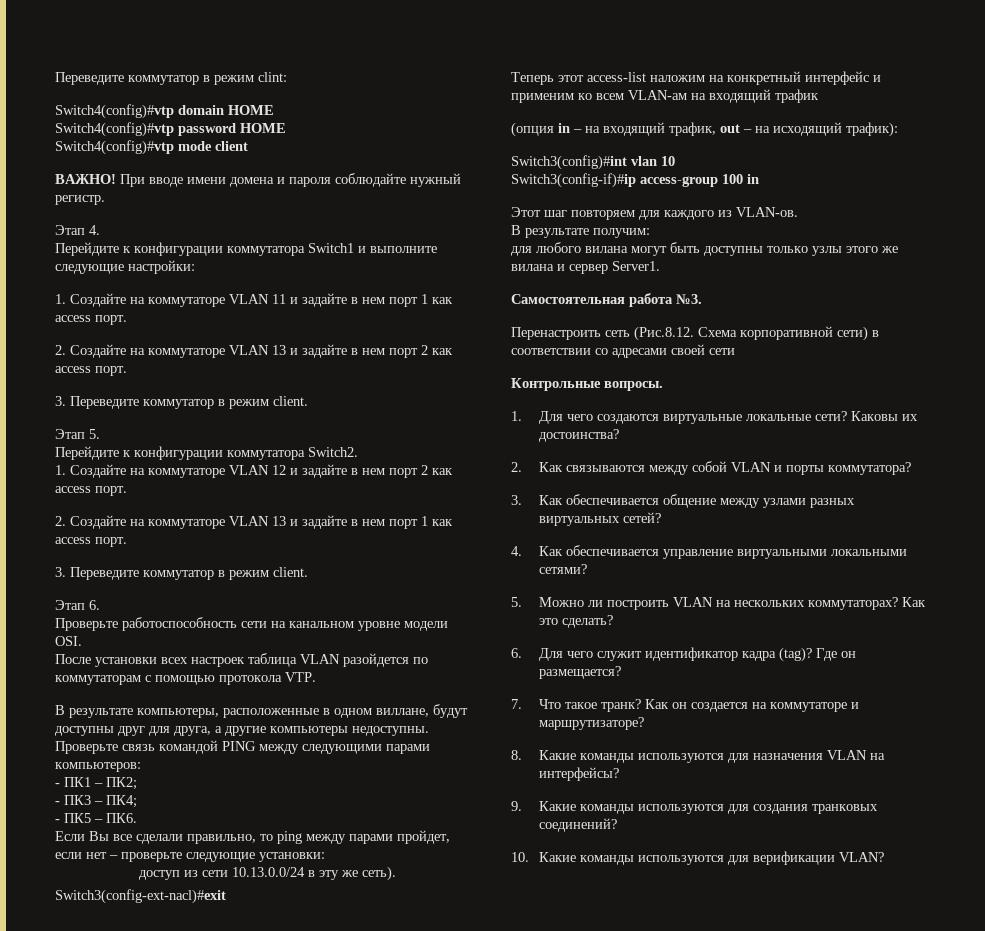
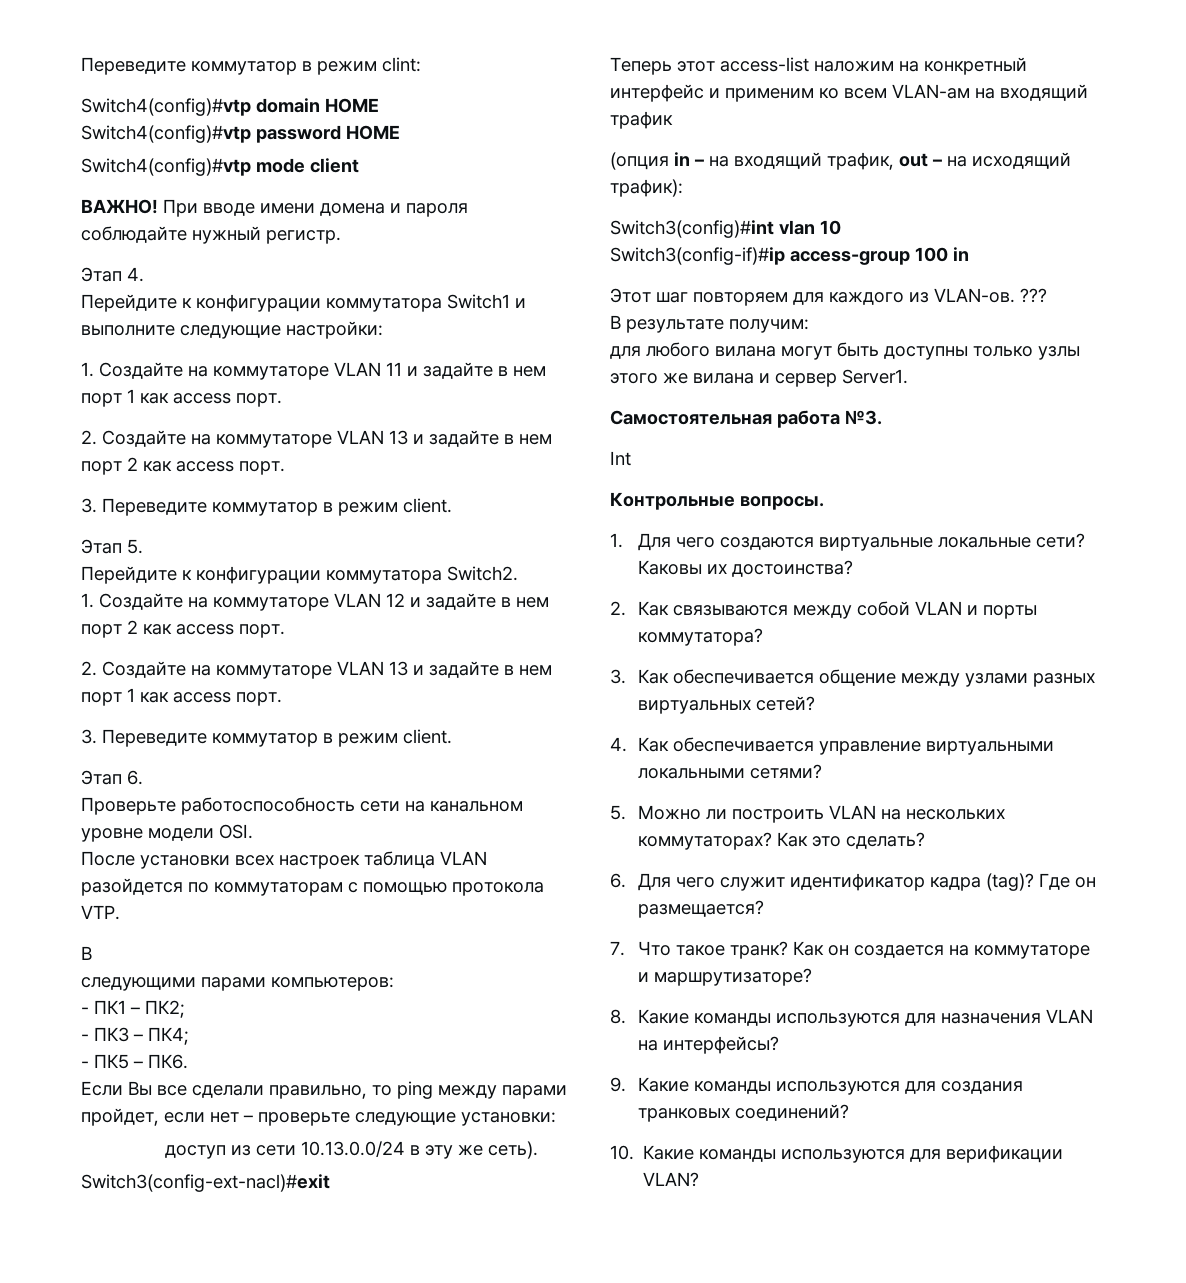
  После установки всех настроек таблица VLAN разойдется по коммутаторам с помощью протокола VTP.
- В результате компьютеры, расположенные в одном виллане, будут доступны друг для друга, а другие компьютеры недоступны. Проверьте связь командой PING между следующими парами компьютеров:
+ В
+ следующими парами компьютеров:
+ ???
- Перенастроить сеть (Рис.8.12. Схема корпоративной сети) в соответствии со адресами своей сети
+ Int

